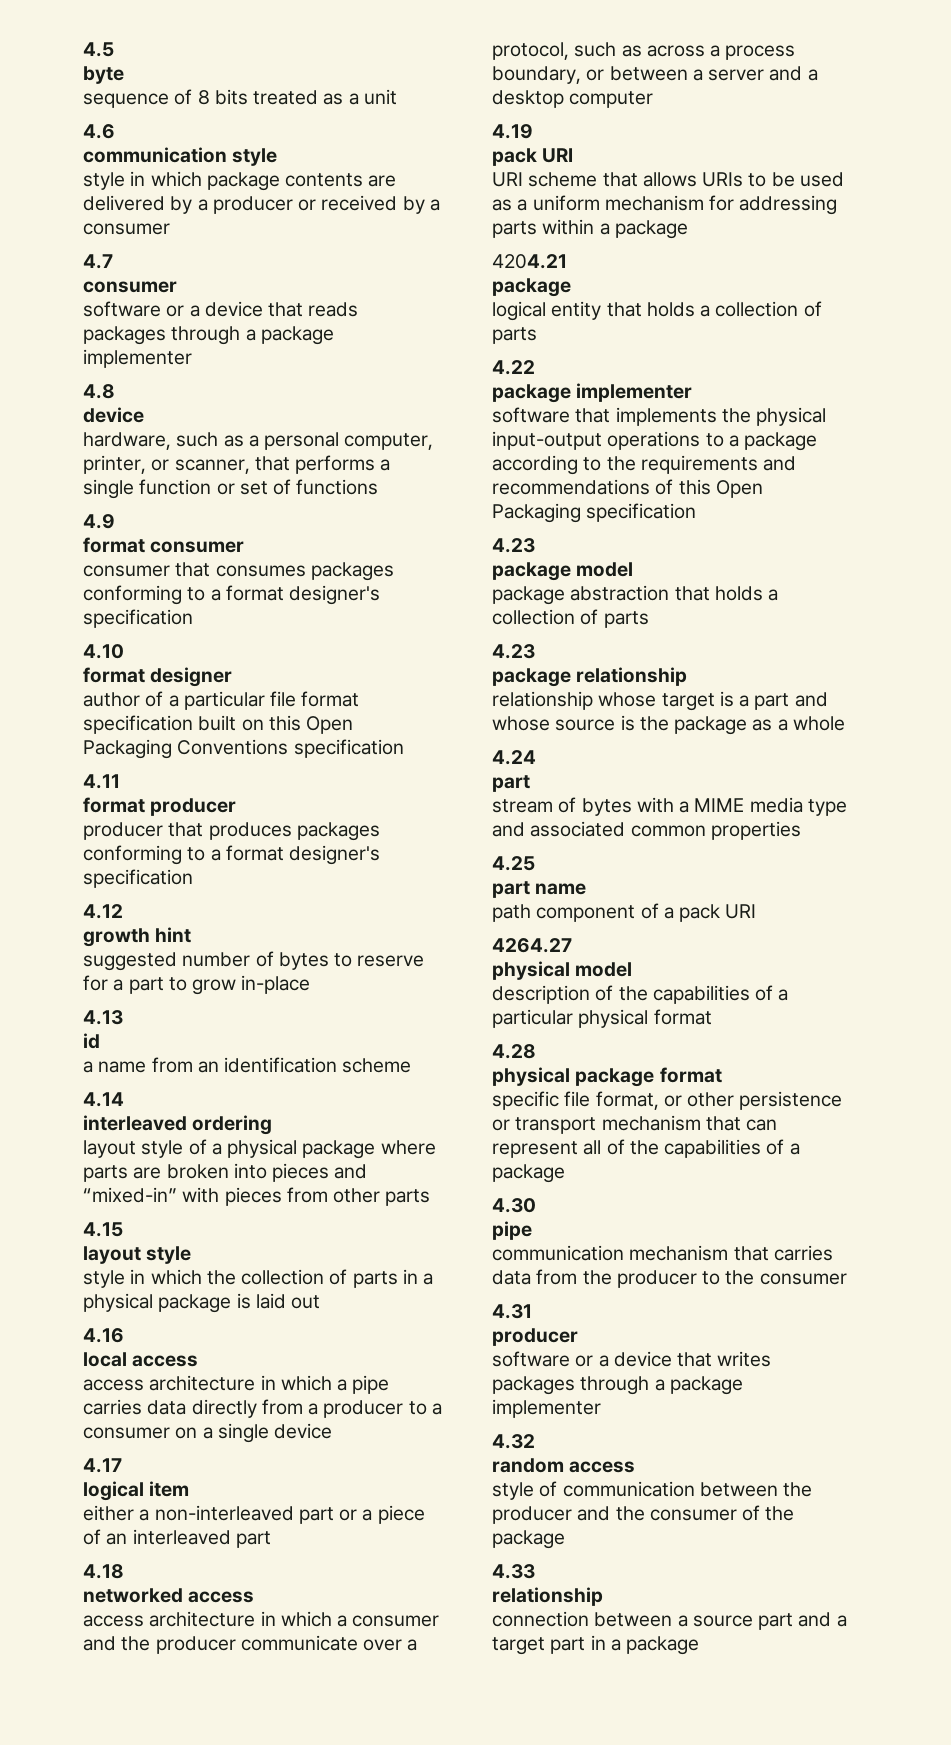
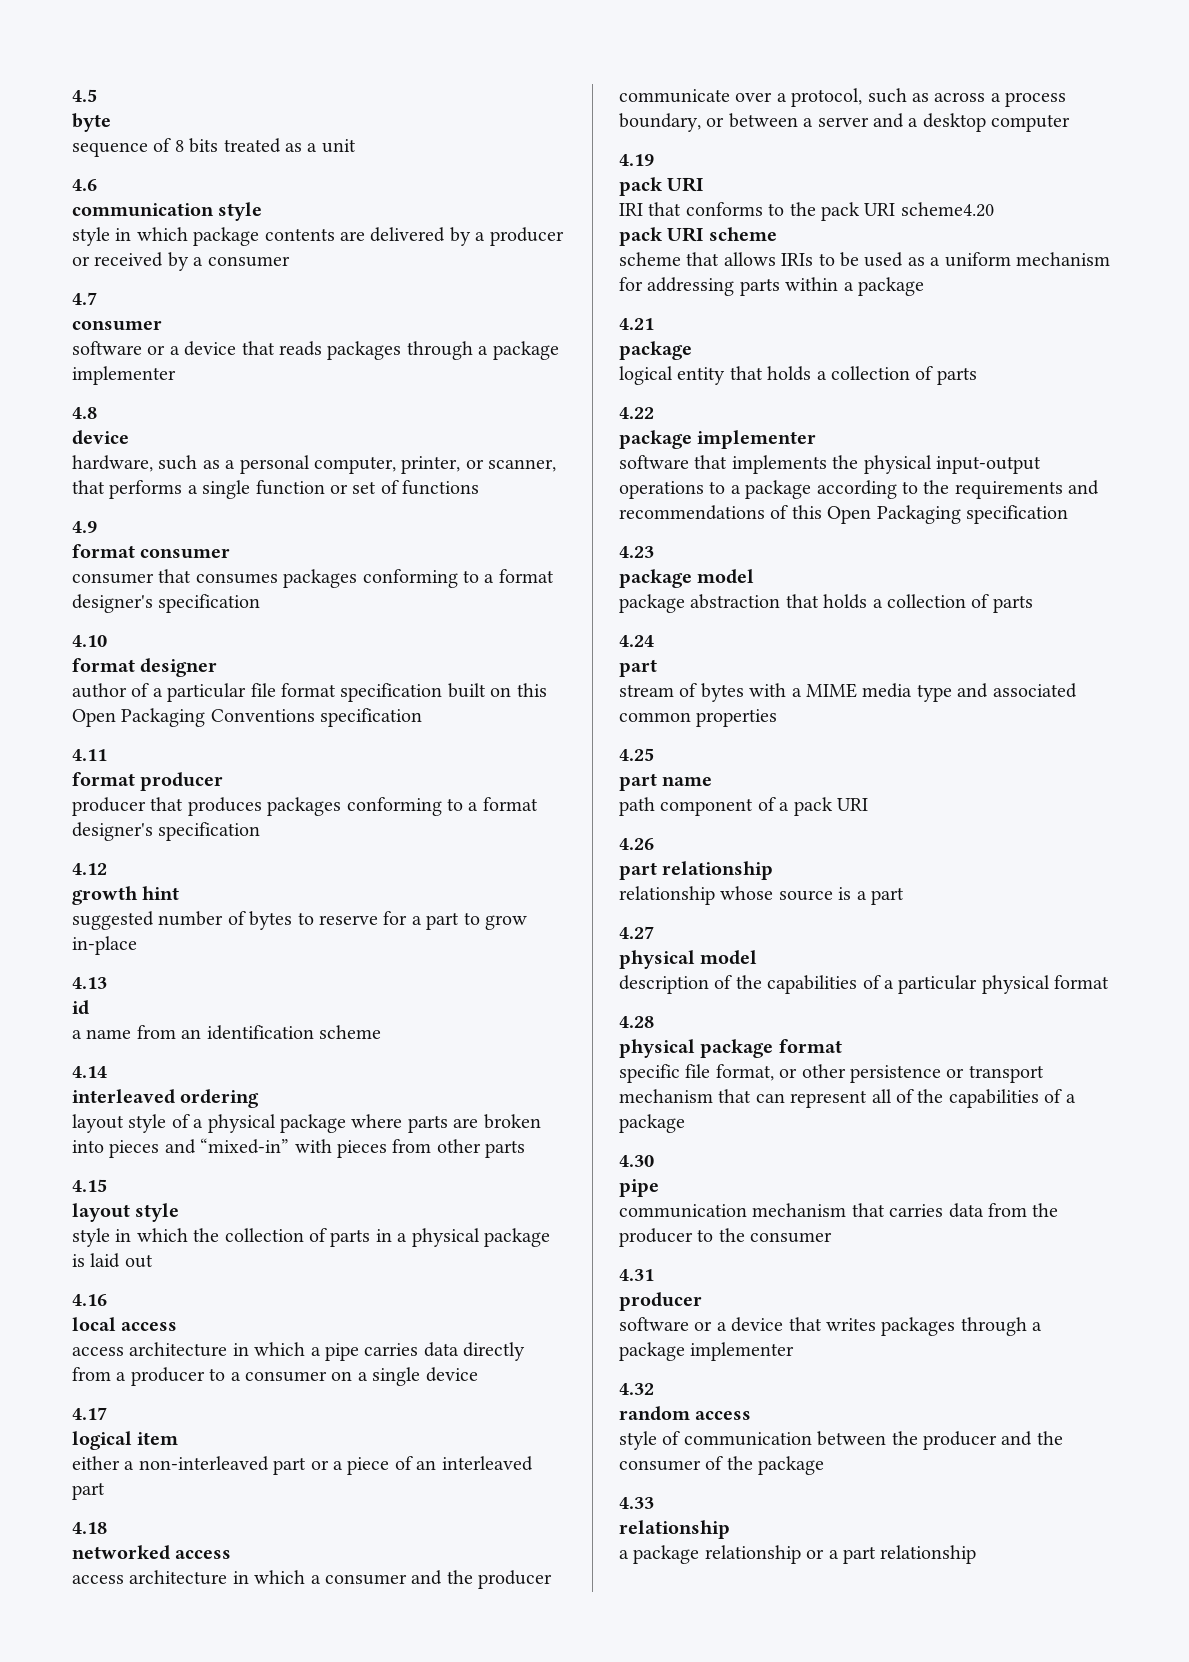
- URI scheme that allows URIs to be used as a uniform mechanism for addressing parts within a package
+ IRI that conforms to the pack URI scheme4.20
+ pack URI scheme
+ scheme that allows IRIs to be used as a uniform mechanism for addressing parts within a package
- 4204.21
+ 4.21
  package abstraction that holds a collection of parts
- 4.23
- package relationship
- relationship whose target is a part and whose source is the package as a whole
- 4264.27
+ 4.26
+ part relationship
+ relationship whose source is a part
+ 4.27
- connection between a source part and a target part in a package
+ a package relationship or a part relationship

